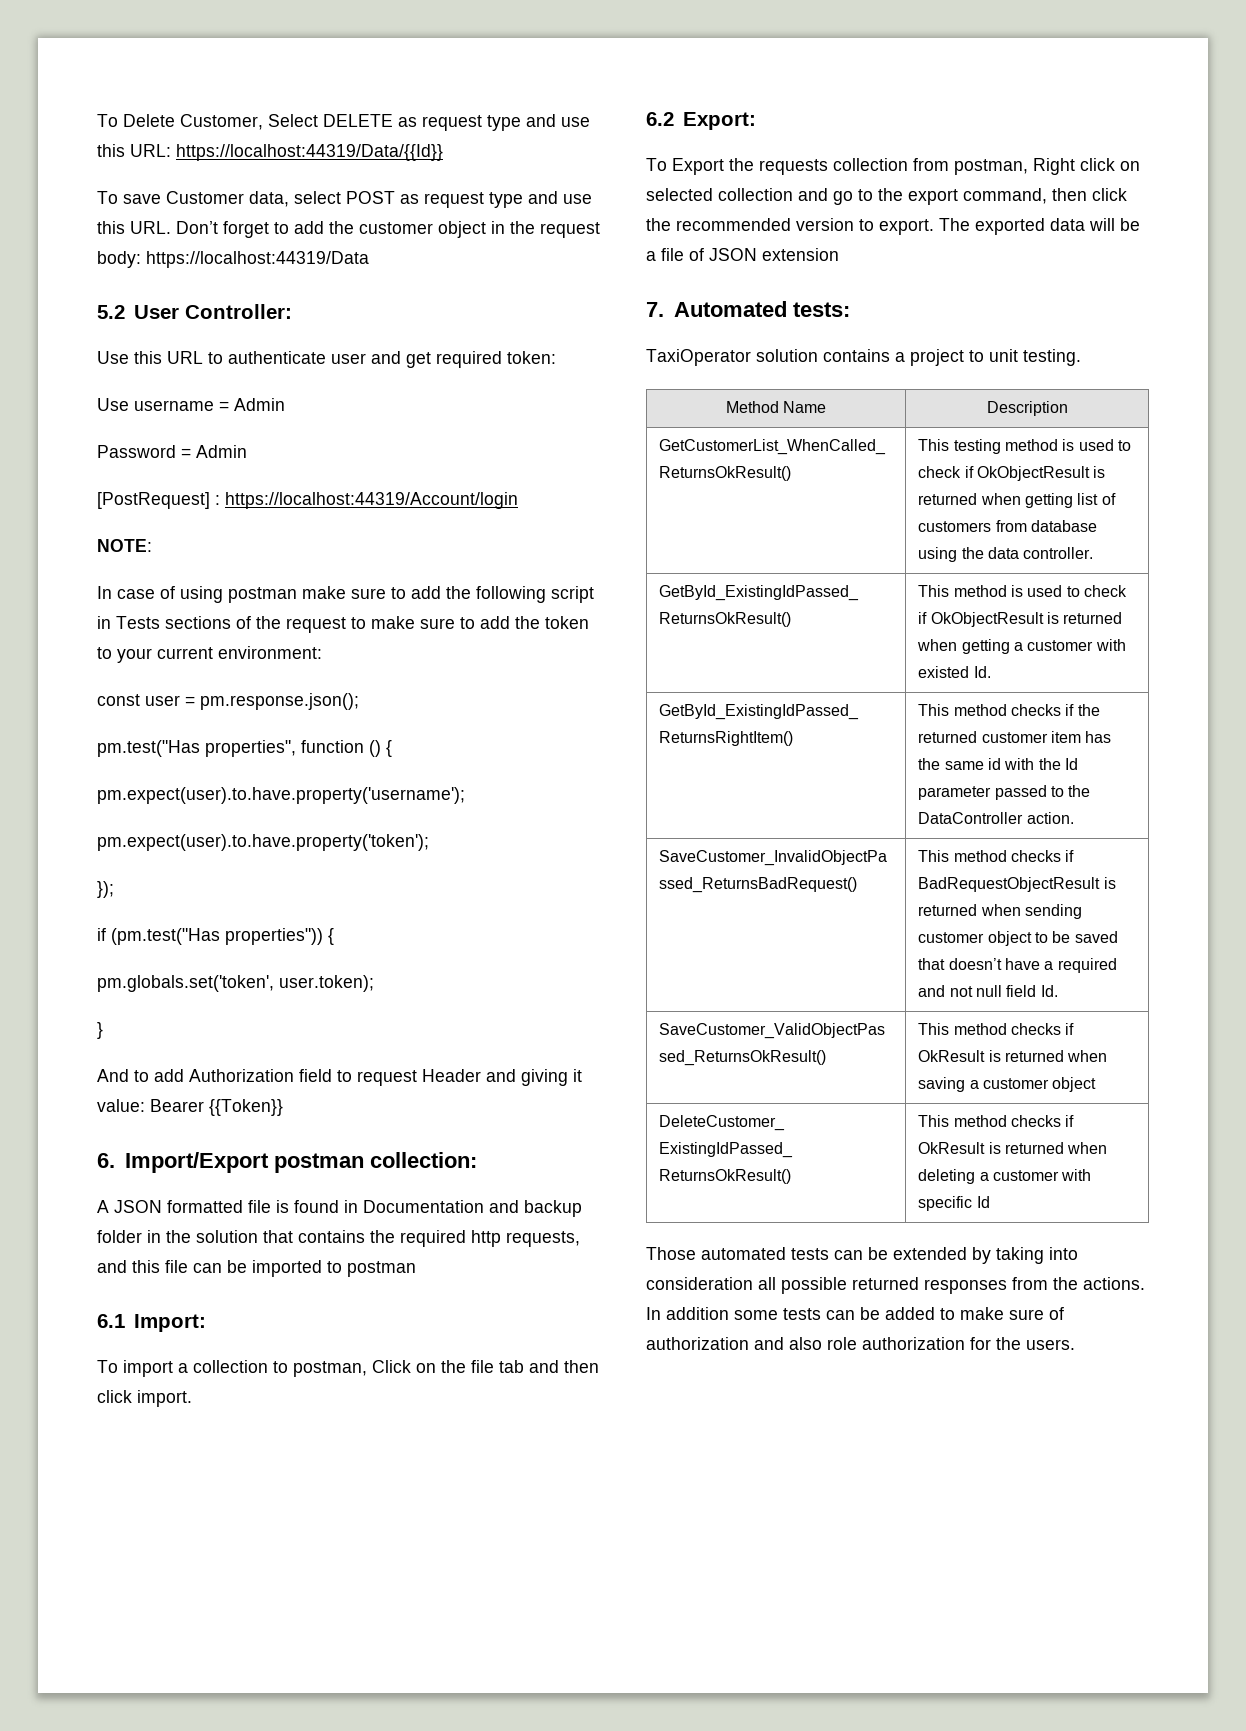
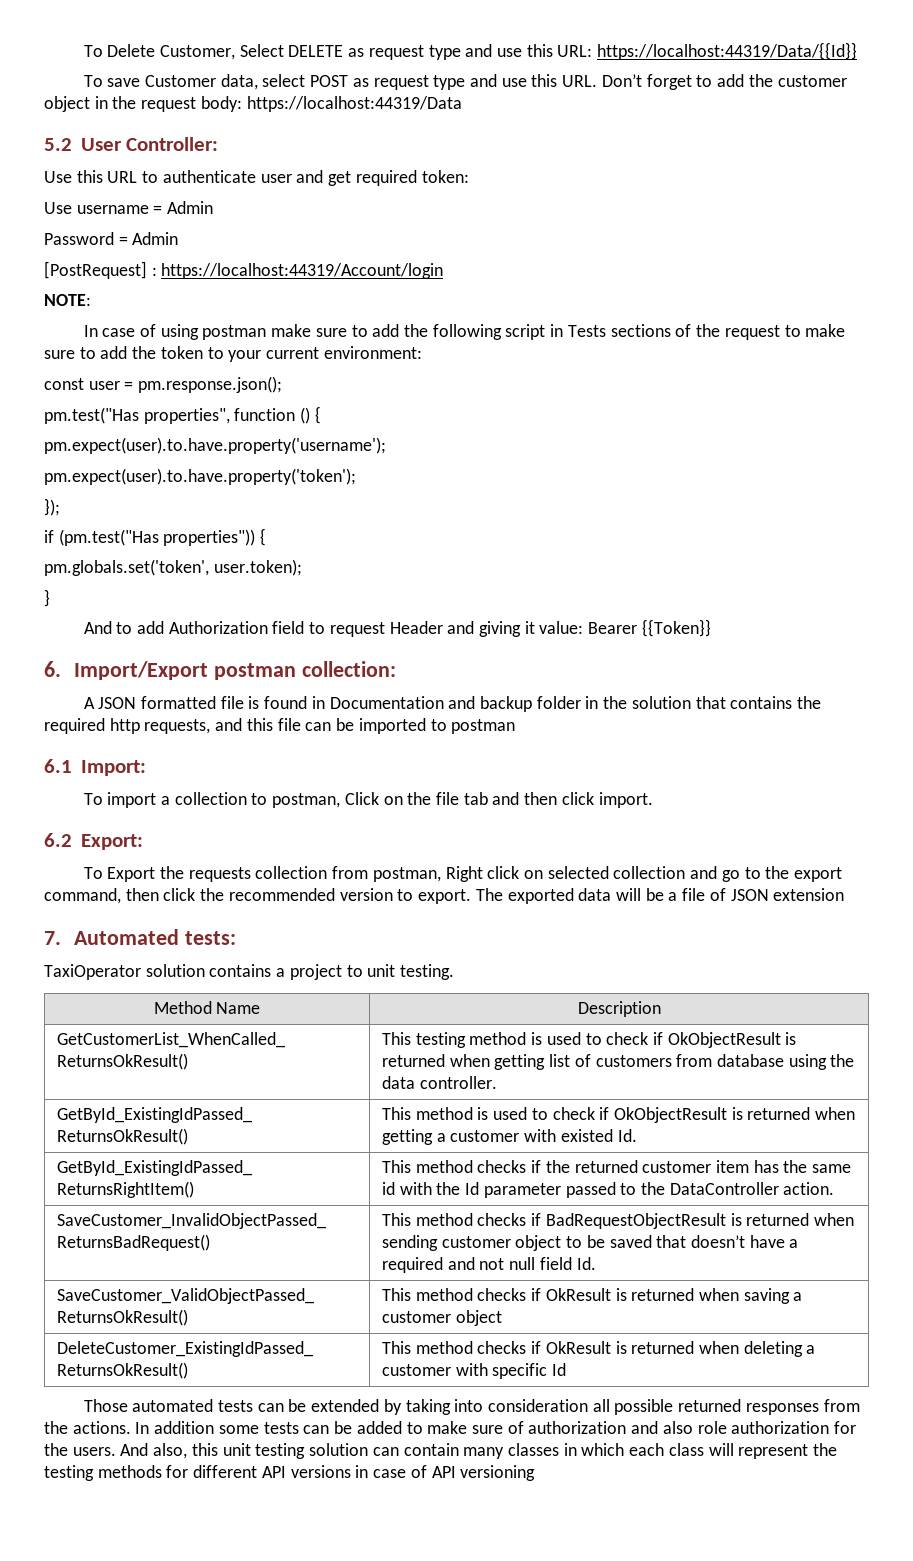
+ And also, this unit testing solution can contain many classes in which each class will represent the testing methods for different API versions in case of API versioning

